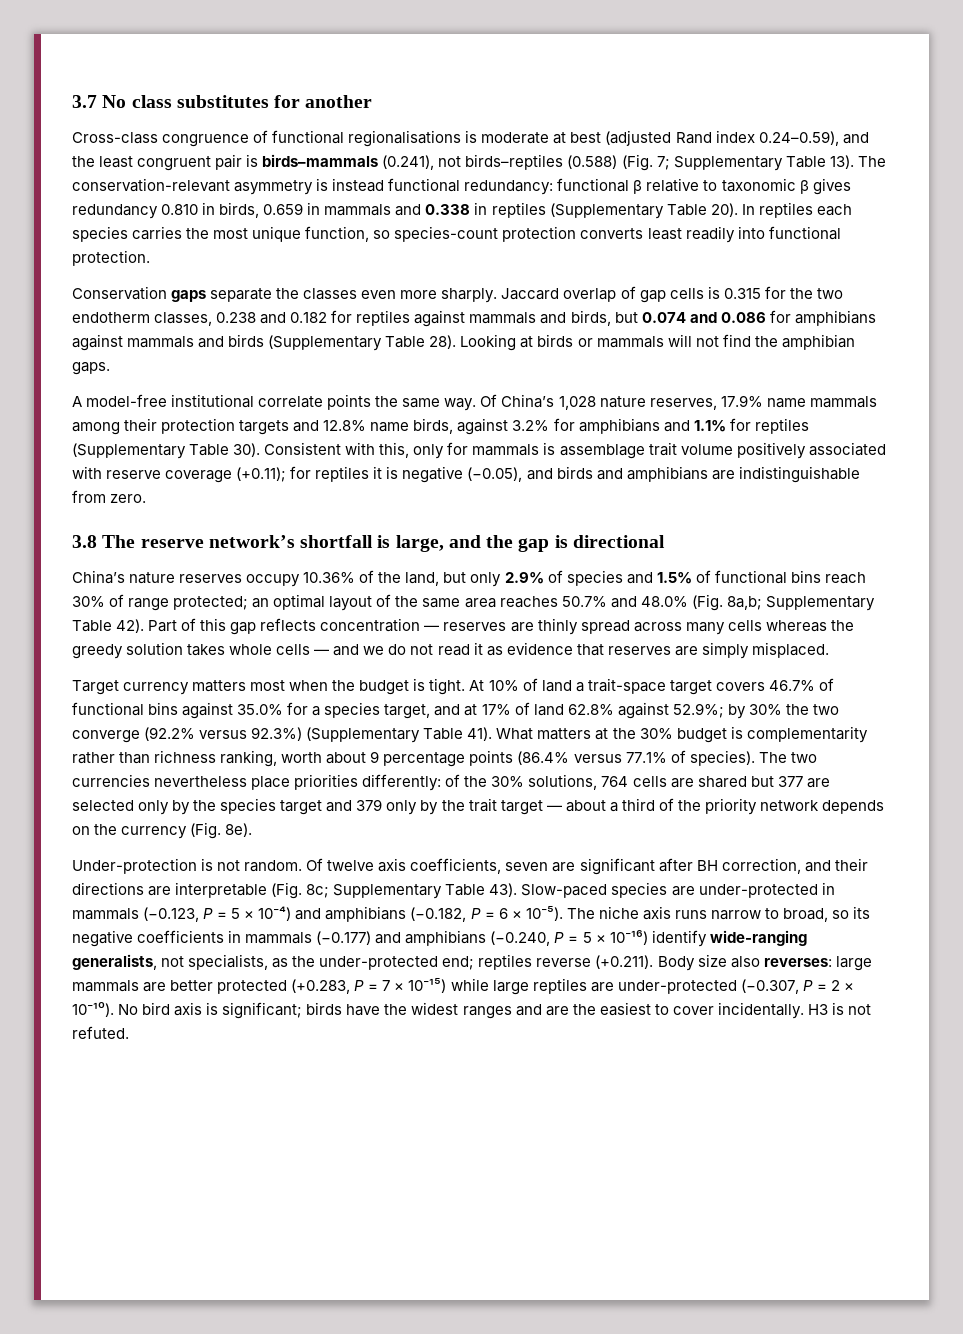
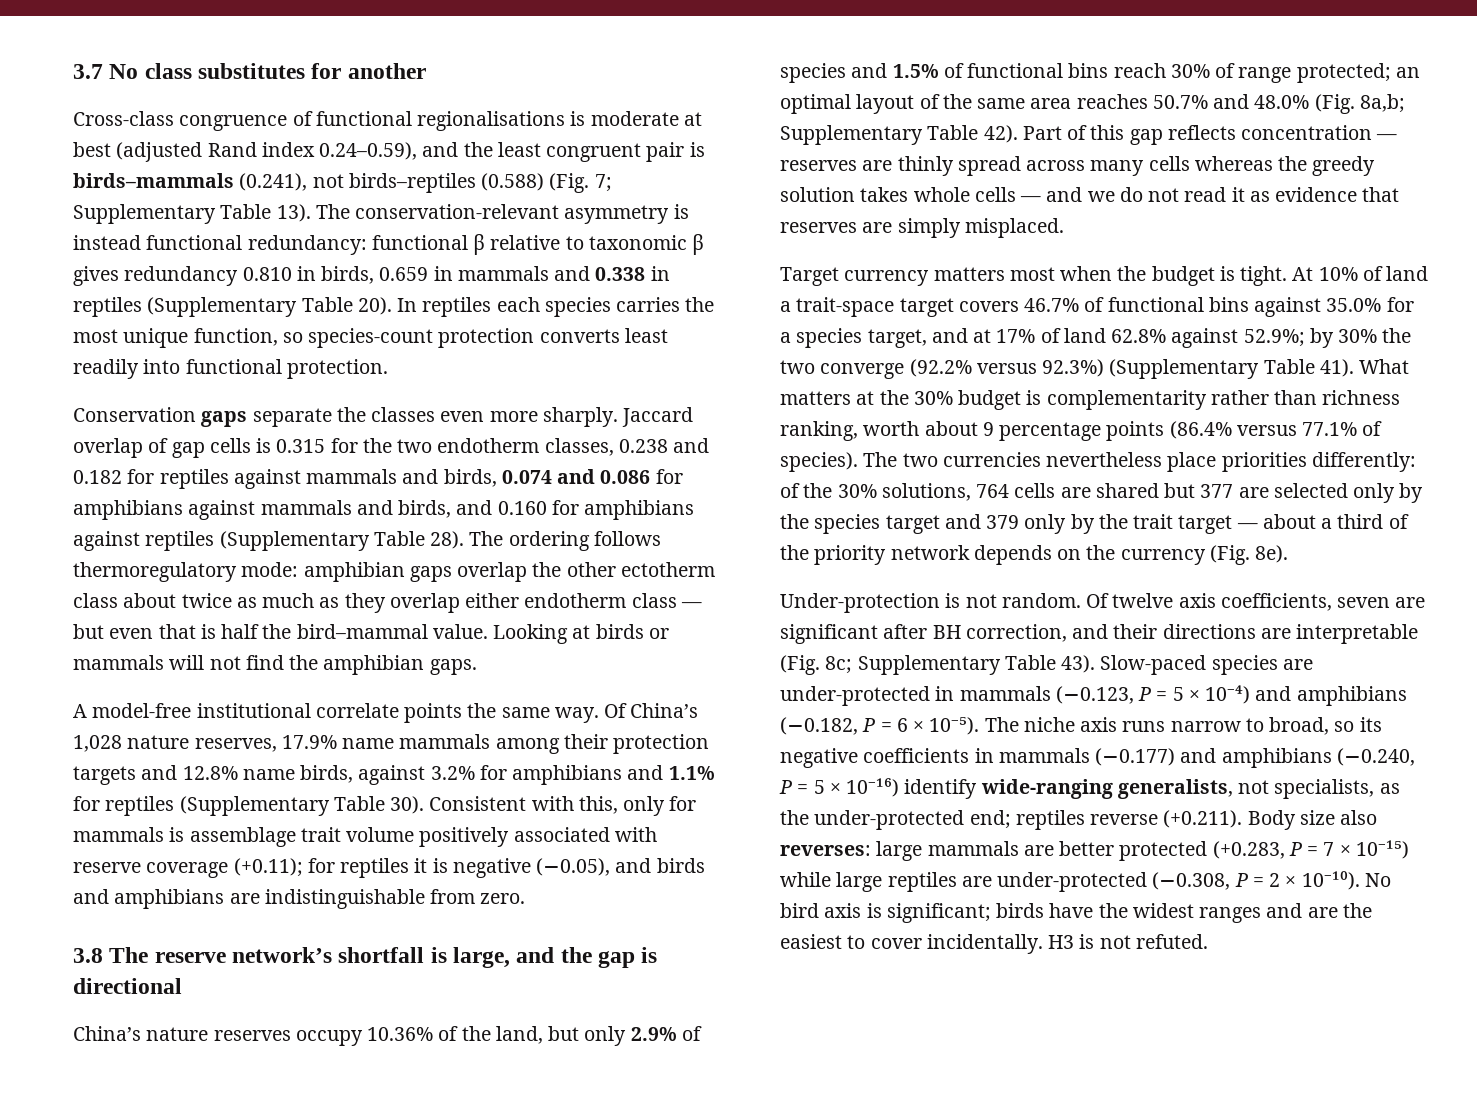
- Jaccard overlap of gap cells is 0.315 for the two endotherm classes, 0.238 and 0.182 for reptiles against mammals and birds, but 0.074 and 0.086 for amphibians against mammals and birds (Supplementary Table 28).
+ Jaccard overlap of gap cells is 0.315 for the two endotherm classes, 0.238 and 0.182 for reptiles against mammals and birds, 0.074 and 0.086 for amphibians against mammals and birds, and 0.160 for amphibians against reptiles (Supplementary Table 28). The ordering follows thermoregulatory mode: amphibian gaps overlap the other ectotherm class about twice as much as they overlap either endotherm class — but even that is half the bird–mammal value.
- The niche axis runs narrow to broad, so its negative coefficients in mammals (−0.177) and amphibians (−0.240, P = 5 × 10⁻¹⁶) identify wide-ranging generalists, not specialists, as the under-protected end; reptiles reverse (+0.211). Body size also reverses: large mammals are better protected (+0.283, P = 7 × 10⁻¹⁵) while large reptiles are under-protected (−0.307, P = 2 × 10⁻¹⁰).
+ The niche axis runs narrow to broad, so its negative coefficients in mammals (−0.177) and amphibians (−0.240, P = 5 × 10⁻¹⁶) identify wide-ranging generalists, not specialists, as the under-protected end; reptiles reverse (+0.211). Body size also reverses: large mammals are better protected (+0.283, P = 7 × 10⁻¹⁵) while large reptiles are under-protected (−0.308, P = 2 × 10⁻¹⁰).

